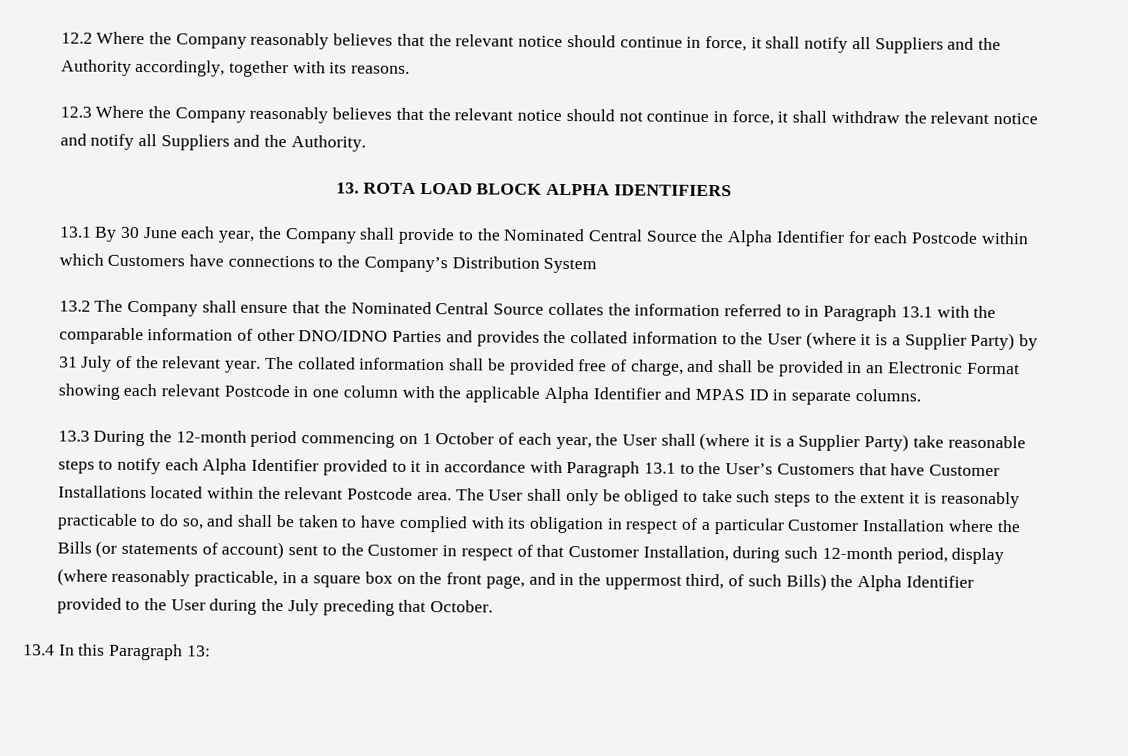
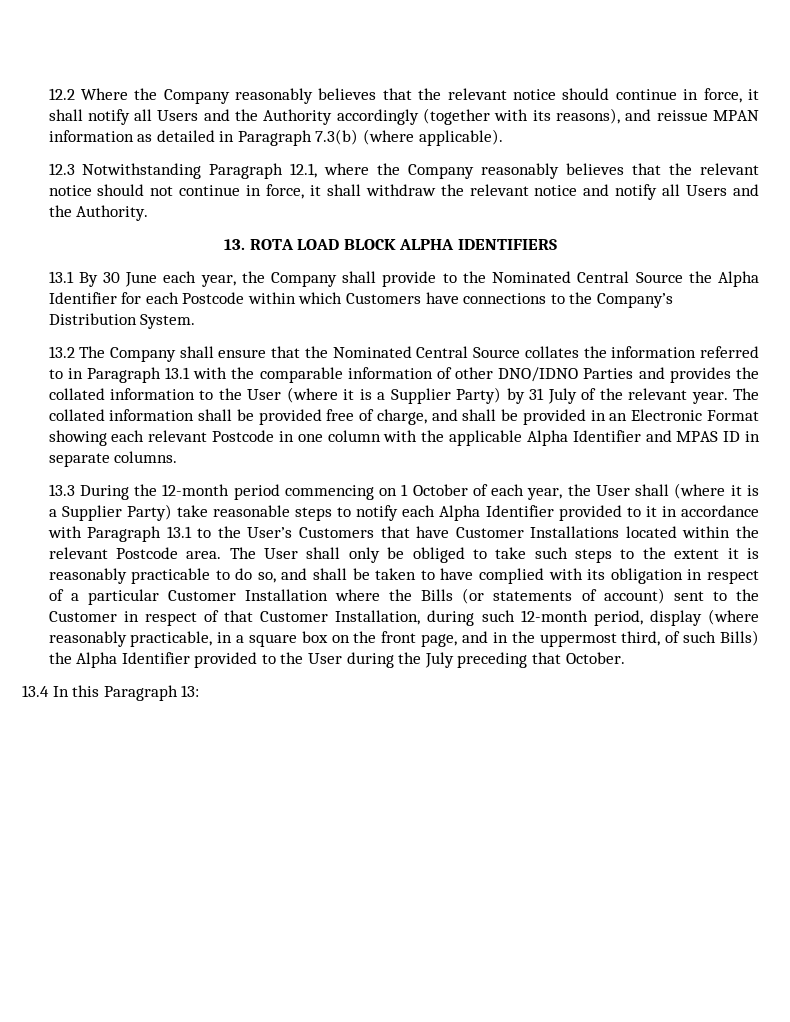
- 12.2 Where the Company reasonably believes that the relevant notice should continue in force, it shall notify all Suppliers and the Authority accordingly, together with its reasons.
- 12.3 Where the Company reasonably believes that the relevant notice should not continue in force, it shall withdraw the relevant notice and notify all Suppliers and the Authority.
+ 12.2 Where the Company reasonably believes that the relevant notice should continue in force, it shall notify all Users and the Authority accordingly (together with its reasons), and reissue MPAN information as detailed in Paragraph 7.3(b) (where applicable).
+ 12.3 Notwithstanding Paragraph 12.1, where the Company reasonably believes that the relevant notice should not continue in force, it shall withdraw the relevant notice and notify all Users and the Authority.
- 13.1 By 30 June each year, the Company shall provide to the Nominated Central Source the Alpha Identifier for each Postcode within which Customers have connections to the Company’s Distribution System
+ 13.1 By 30 June each year, the Company shall provide to the Nominated Central Source the Alpha Identifier for each Postcode within which Customers have connections to the Company’s Distribution System.

